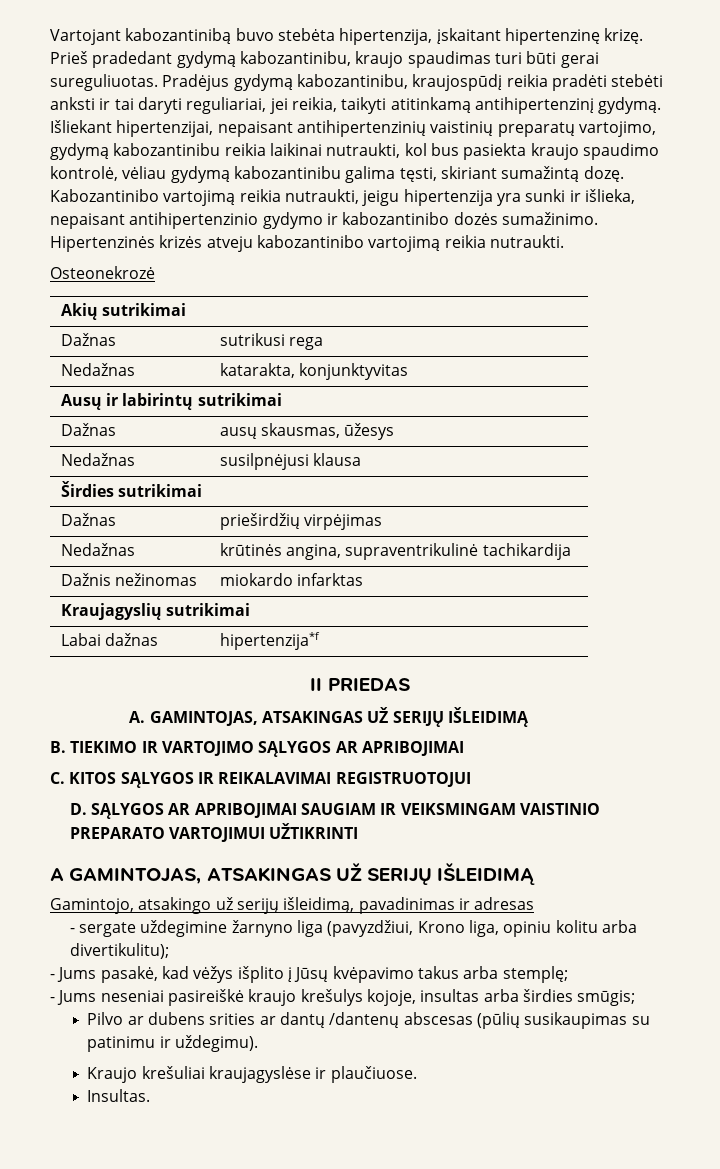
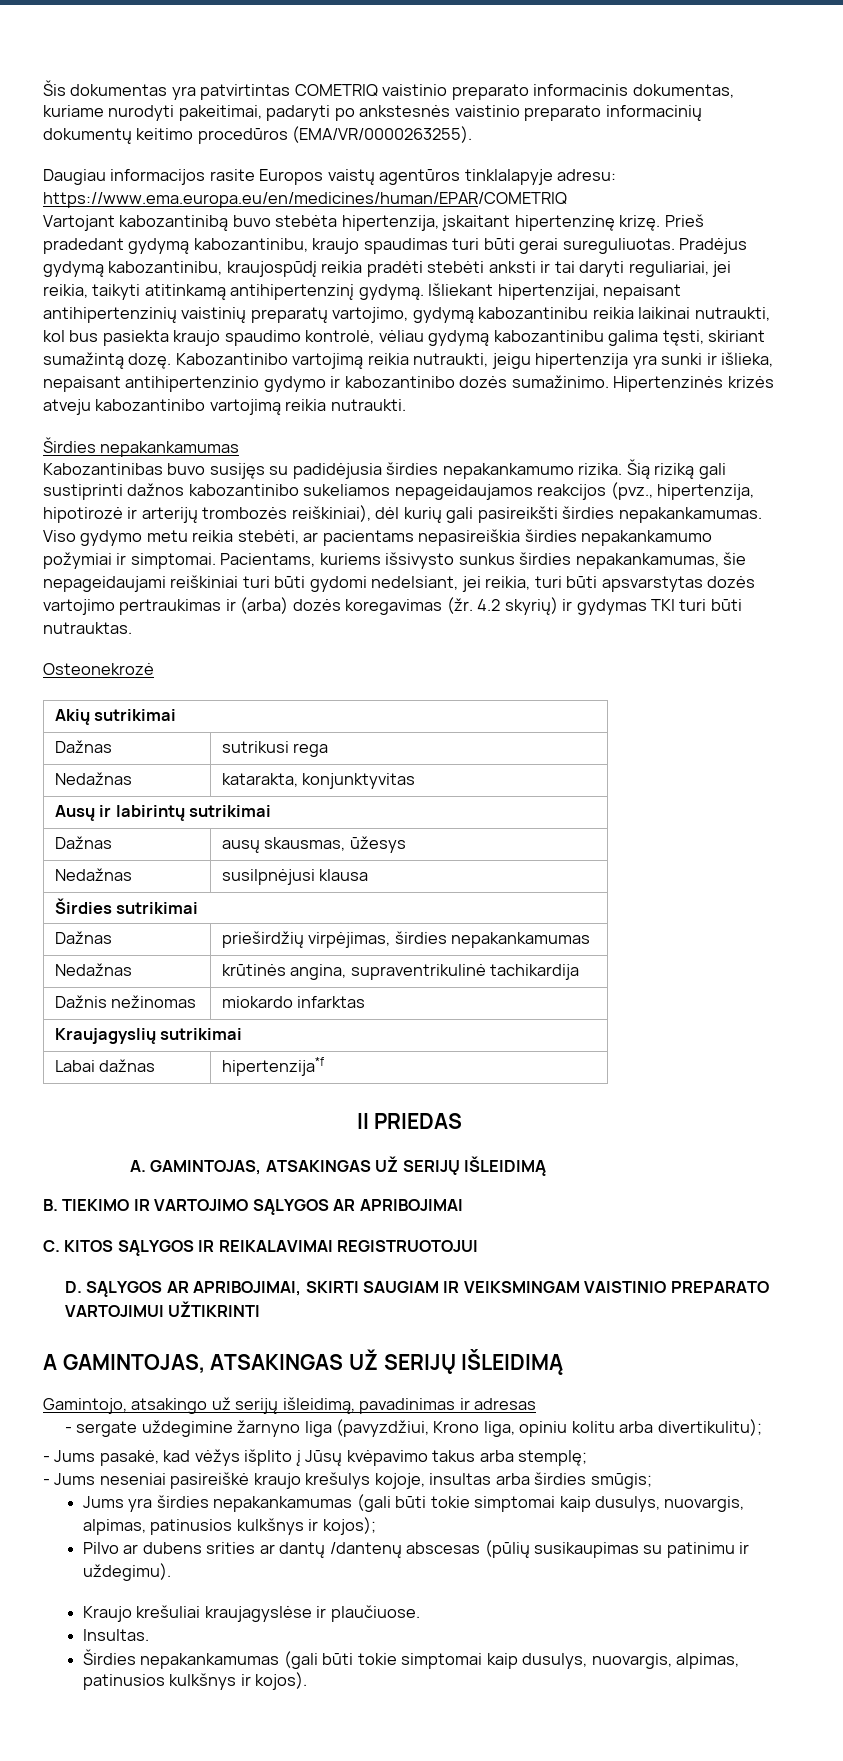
+ Šis dokumentas yra patvirtintas COMETRIQ vaistinio preparato informacinis dokumentas, kuriame nurodyti pakeitimai, padaryti po ankstesnės vaistinio preparato informacinių dokumentų keitimo procedūros (EMA/VR/0000263255).
+ Daugiau informacijos rasite Europos vaistų agentūros tinklalapyje adresu: https://www.ema.europa.eu/en/medicines/human/EPAR/COMETRIQ
  Hipertenzinės krizės atveju kabozantinibo vartojimą reikia nutraukti.
+ Širdies nepakankamumas
+ Kabozantinibas buvo susijęs su padidėjusia širdies nepakankamumo rizika. Šią riziką gali sustiprinti dažnos kabozantinibo sukeliamos nepageidaujamos reakcijos (pvz., hipertenzija, hipotirozė ir arterijų trombozės reiškiniai), dėl kurių gali pasireikšti širdies nepakankamumas. Viso gydymo metu reikia stebėti, ar pacientams nepasireiškia širdies nepakankamumo požymiai ir simptomai. Pacientams, kuriems išsivysto sunkus širdies nepakankamumas, šie nepageidaujami reiškiniai turi būti gydomi nedelsiant, jei reikia, turi būti apsvarstytas dozės vartojimo pertraukimas ir (arba) dozės koregavimas (žr. 4.2 skyrių) ir gydymas TKI turi būti nutrauktas.
- Dažnas | prieširdžių virpėjimas
+ Dažnas | prieširdžių virpėjimas, širdies nepakankamumas
- D. SĄLYGOS AR APRIBOJIMAI SAUGIAM IR VEIKSMINGAM VAISTINIO PREPARATO VARTOJIMUI UŽTIKRINTI
+ D. SĄLYGOS AR APRIBOJIMAI, SKIRTI SAUGIAM IR VEIKSMINGAM VAISTINIO PREPARATO VARTOJIMUI UŽTIKRINTI
+ Jums yra širdies nepakankamumas (gali būti tokie simptomai kaip dusulys, nuovargis, alpimas, patinusios kulkšnys ir kojos);
+ Širdies nepakankamumas (gali būti tokie simptomai kaip dusulys, nuovargis, alpimas, patinusios kulkšnys ir kojos).

